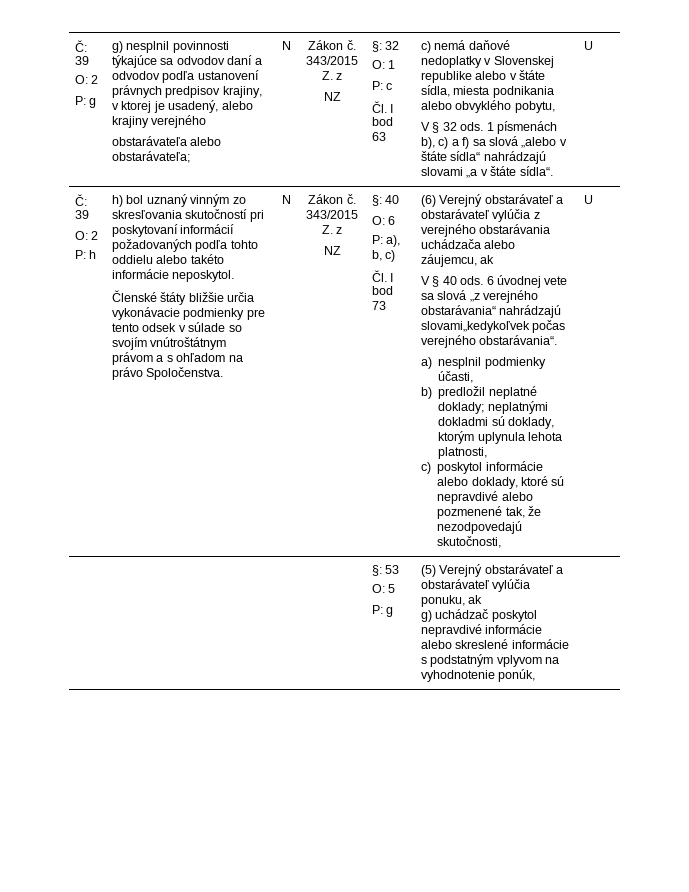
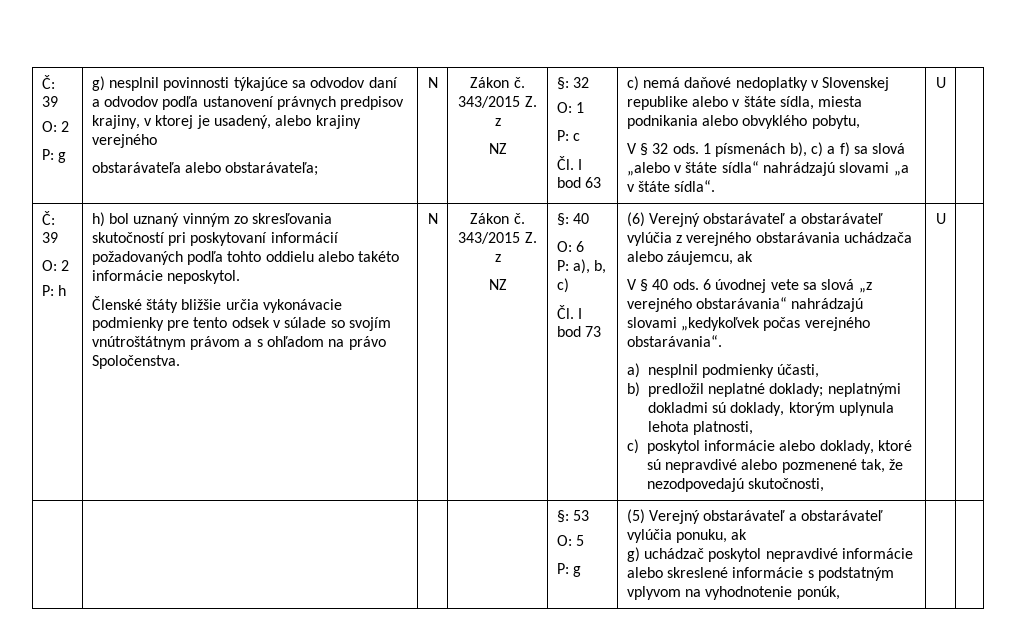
- 6 úvodnej vete sa slová „z verejného obstarávania“ nahrádzajú slovami„kedykoľvek počas verejného obstarávania“.
+ 6 úvodnej vete sa slová „z verejného obstarávania“ nahrádzajú slovami „kedykoľvek počas verejného obstarávania“.

